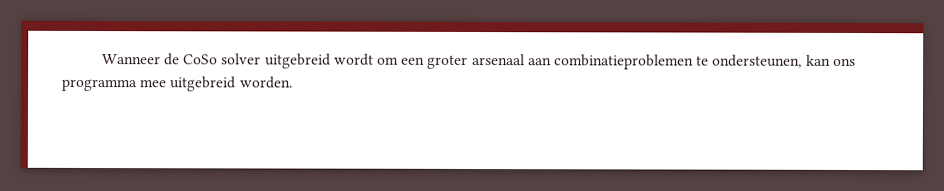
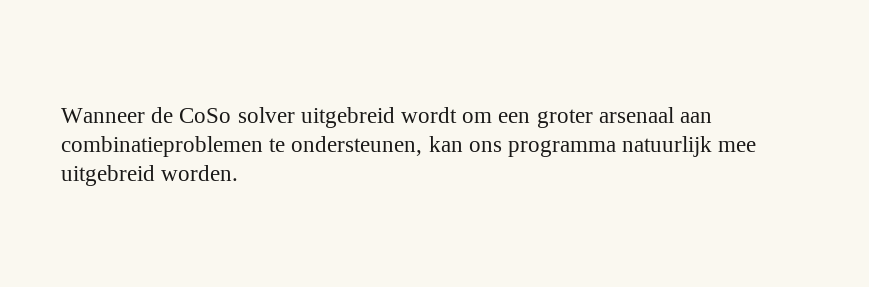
- Wanneer de CoSo solver uitgebreid wordt om een groter arsenaal aan combinatieproblemen te ondersteunen, kan ons programma mee uitgebreid worden.
+ Wanneer de CoSo solver uitgebreid wordt om een groter arsenaal aan combinatieproblemen te ondersteunen, kan ons programma natuurlijk mee uitgebreid worden.

